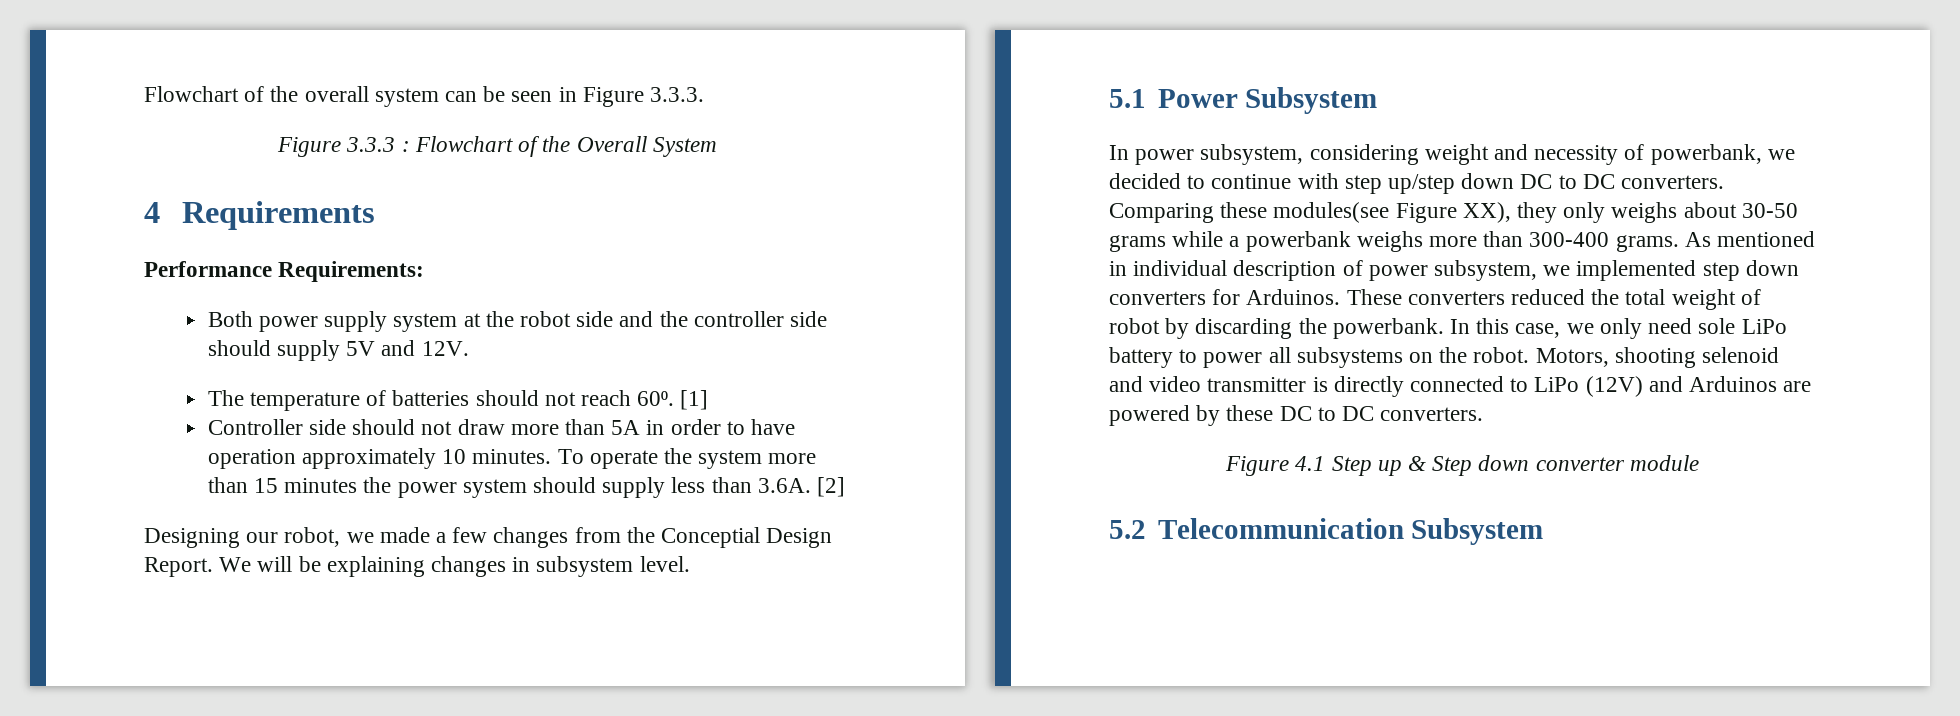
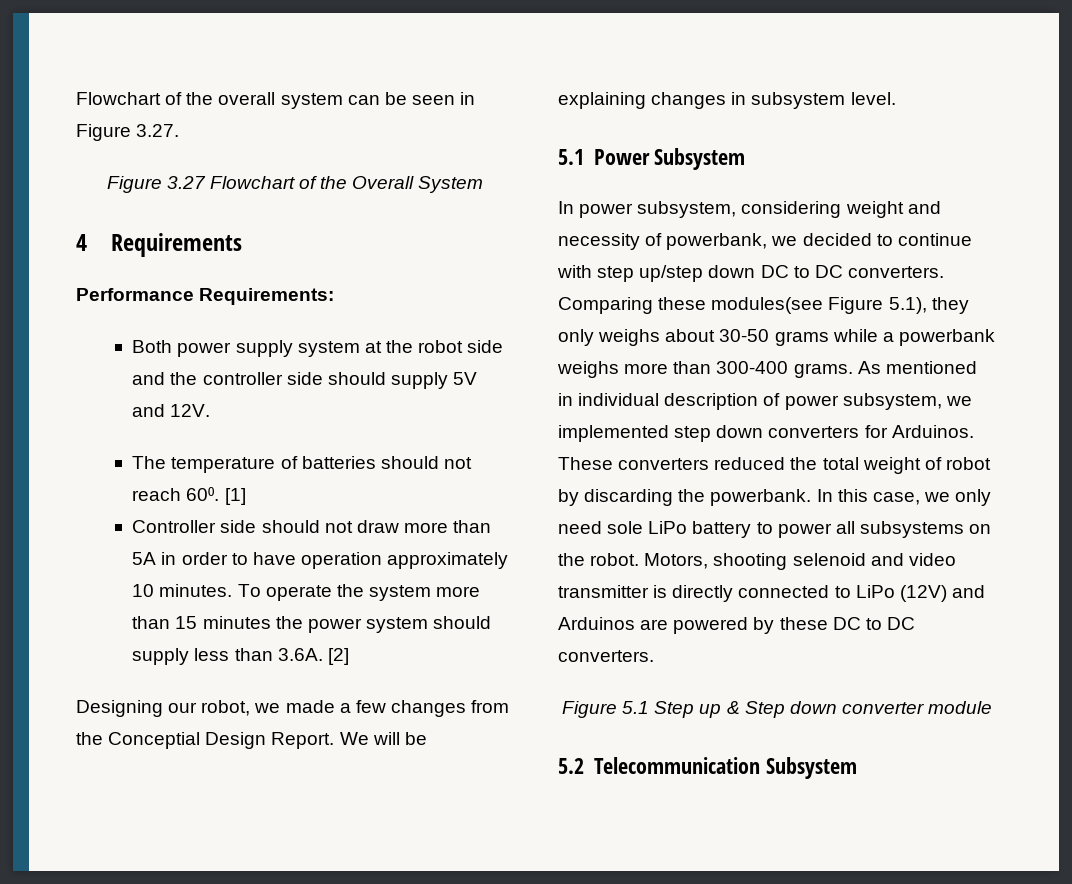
- Flowchart of the overall system can be seen in Figure 3.3.3.
- Figure 3.3.3 : Flowchart of the Overall System
+ Flowchart of the overall system can be seen in Figure 3.27.
+ Figure 3.27 Flowchart of the Overall System
- Comparing these modules(see Figure XX), they only weighs about 30-50 grams while a powerbank weighs more than 300-400 grams.
+ Comparing these modules(see Figure 5.1), they only weighs about 30-50 grams while a powerbank weighs more than 300-400 grams.
- Figure 4.1 Step up & Step down converter module
+ Figure 5.1 Step up & Step down converter module

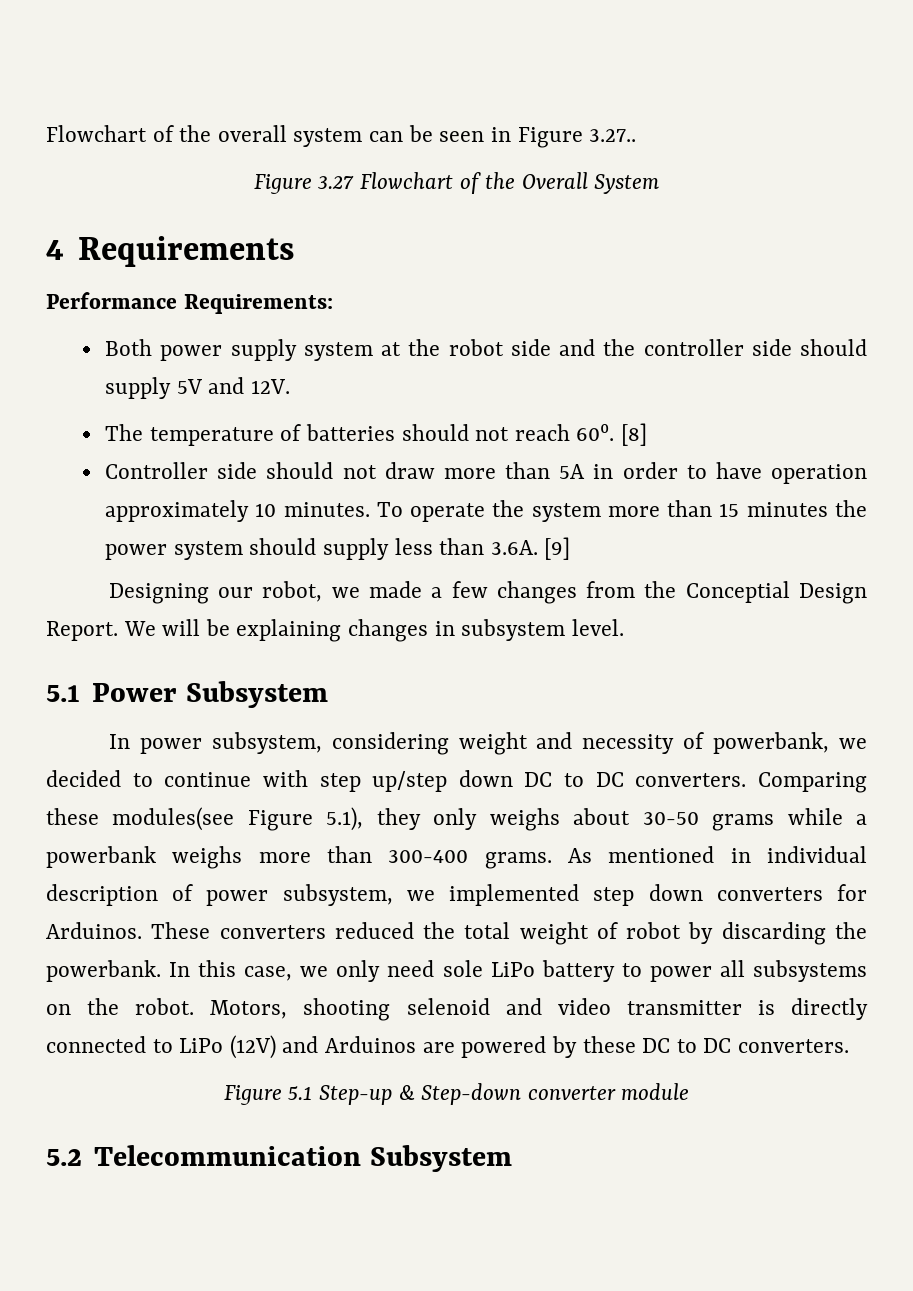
- Flowchart of the overall system can be seen in Figure 3.27.
+ Flowchart of the overall system can be seen in Figure 3.27..
- The temperature of batteries should not reach 60⁰. [1]
+ The temperature of batteries should not reach 60⁰. [8]
- To operate the system more than 15 minutes the power system should supply less than 3.6A. [2]
+ To operate the system more than 15 minutes the power system should supply less than 3.6A. [9]
- Figure 5.1 Step up & Step down converter module
+ Figure 5.1 Step-up & Step-down converter module

